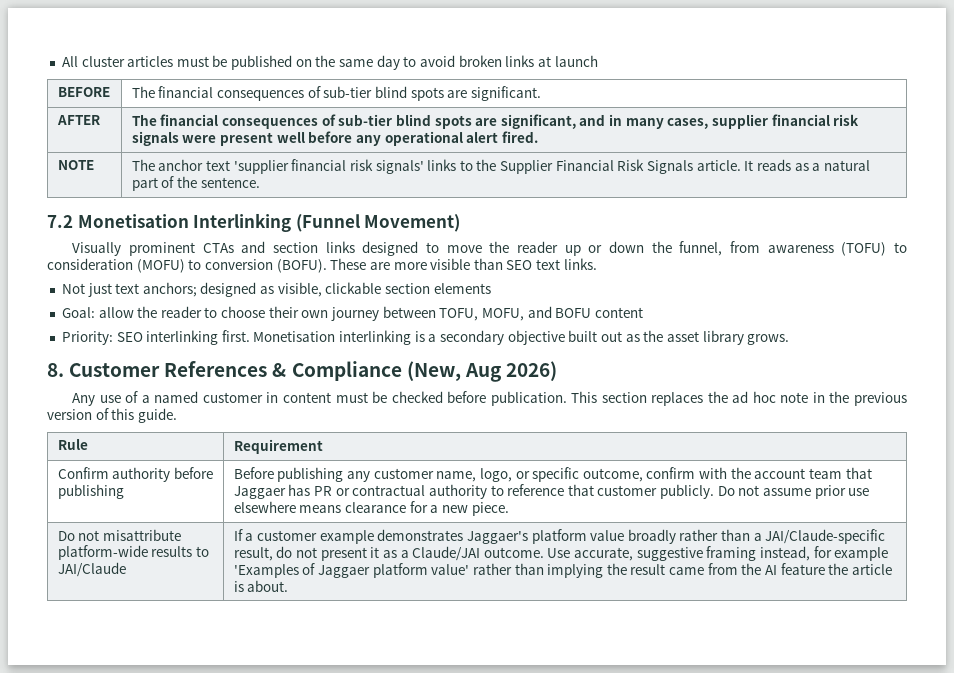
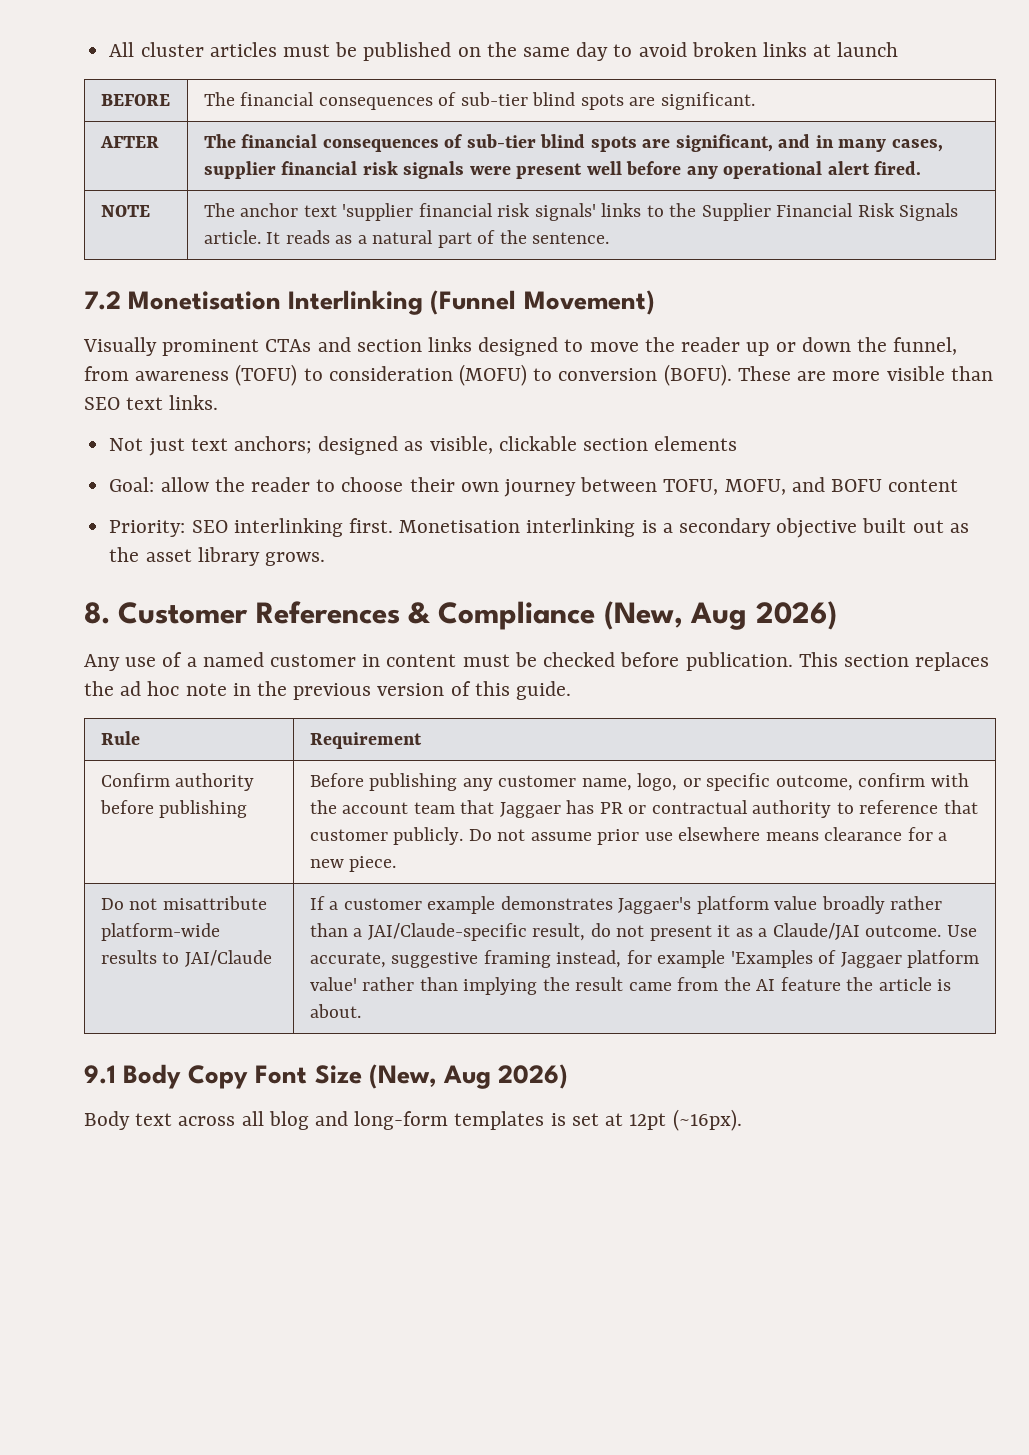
+ 9.1 Body Copy Font Size (New, Aug 2026)
+ Body text across all blog and long-form templates is set at 12pt (~16px).

